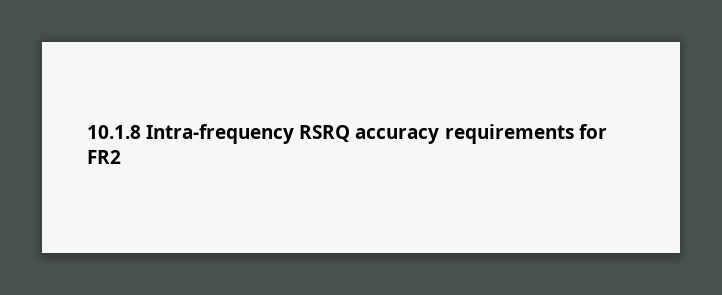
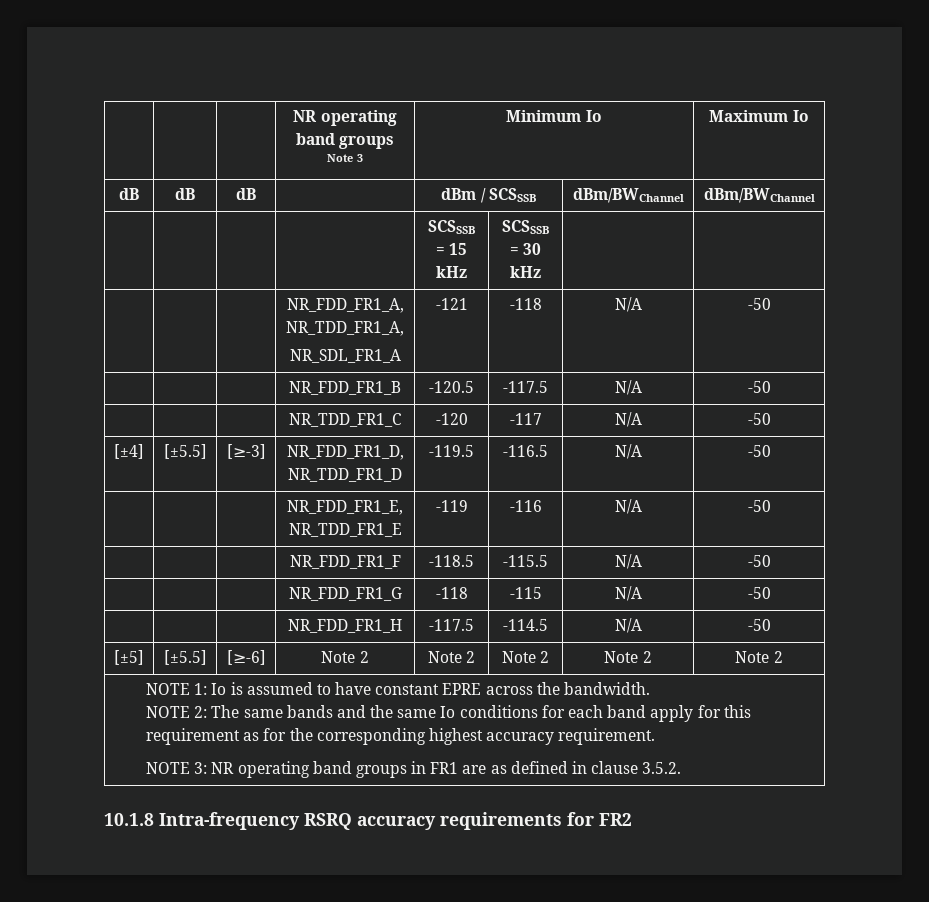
+ | | | NR operating band groups Note 3 | Minimum Io | Maximum Io
+ dB | dB | dB | | dBm / SCSSSB | dBm/BWChannel | dBm/BWChannel
+ | | | | SCSSSB = 15 kHz | SCSSSB = 30 kHz | |
+ | | | NR_FDD_FR1_A, NR_TDD_FR1_A,
+ NR_SDL_FR1_A | -121 | -118 | N/A | -50
+ | | | NR_FDD_FR1_B | -120.5 | -117.5 | N/A | -50
+ | | | NR_TDD_FR1_C | -120 | -117 | N/A | -50
+ [±4] | [±5.5] | [≥-3] | NR_FDD_FR1_D, NR_TDD_FR1_D | -119.5 | -116.5 | N/A | -50
+ | | | NR_FDD_FR1_E, NR_TDD_FR1_E | -119 | -116 | N/A | -50
+ | | | NR_FDD_FR1_F | -118.5 | -115.5 | N/A | -50
+ | | | NR_FDD_FR1_G | -118 | -115 | N/A | -50
+ | | | NR_FDD_FR1_H | -117.5 | -114.5 | N/A | -50
+ [±5] | [±5.5] | [≥-6] | Note 2 | Note 2 | Note 2 | Note 2 | Note 2
+ NOTE 1: Io is assumed to have constant EPRE across the bandwidth.
+ NOTE 2: The same bands and the same Io conditions for each band apply for this requirement as for the corresponding highest accuracy requirement.
+ NOTE 3: NR operating band groups in FR1 are as defined in clause 3.5.2.

